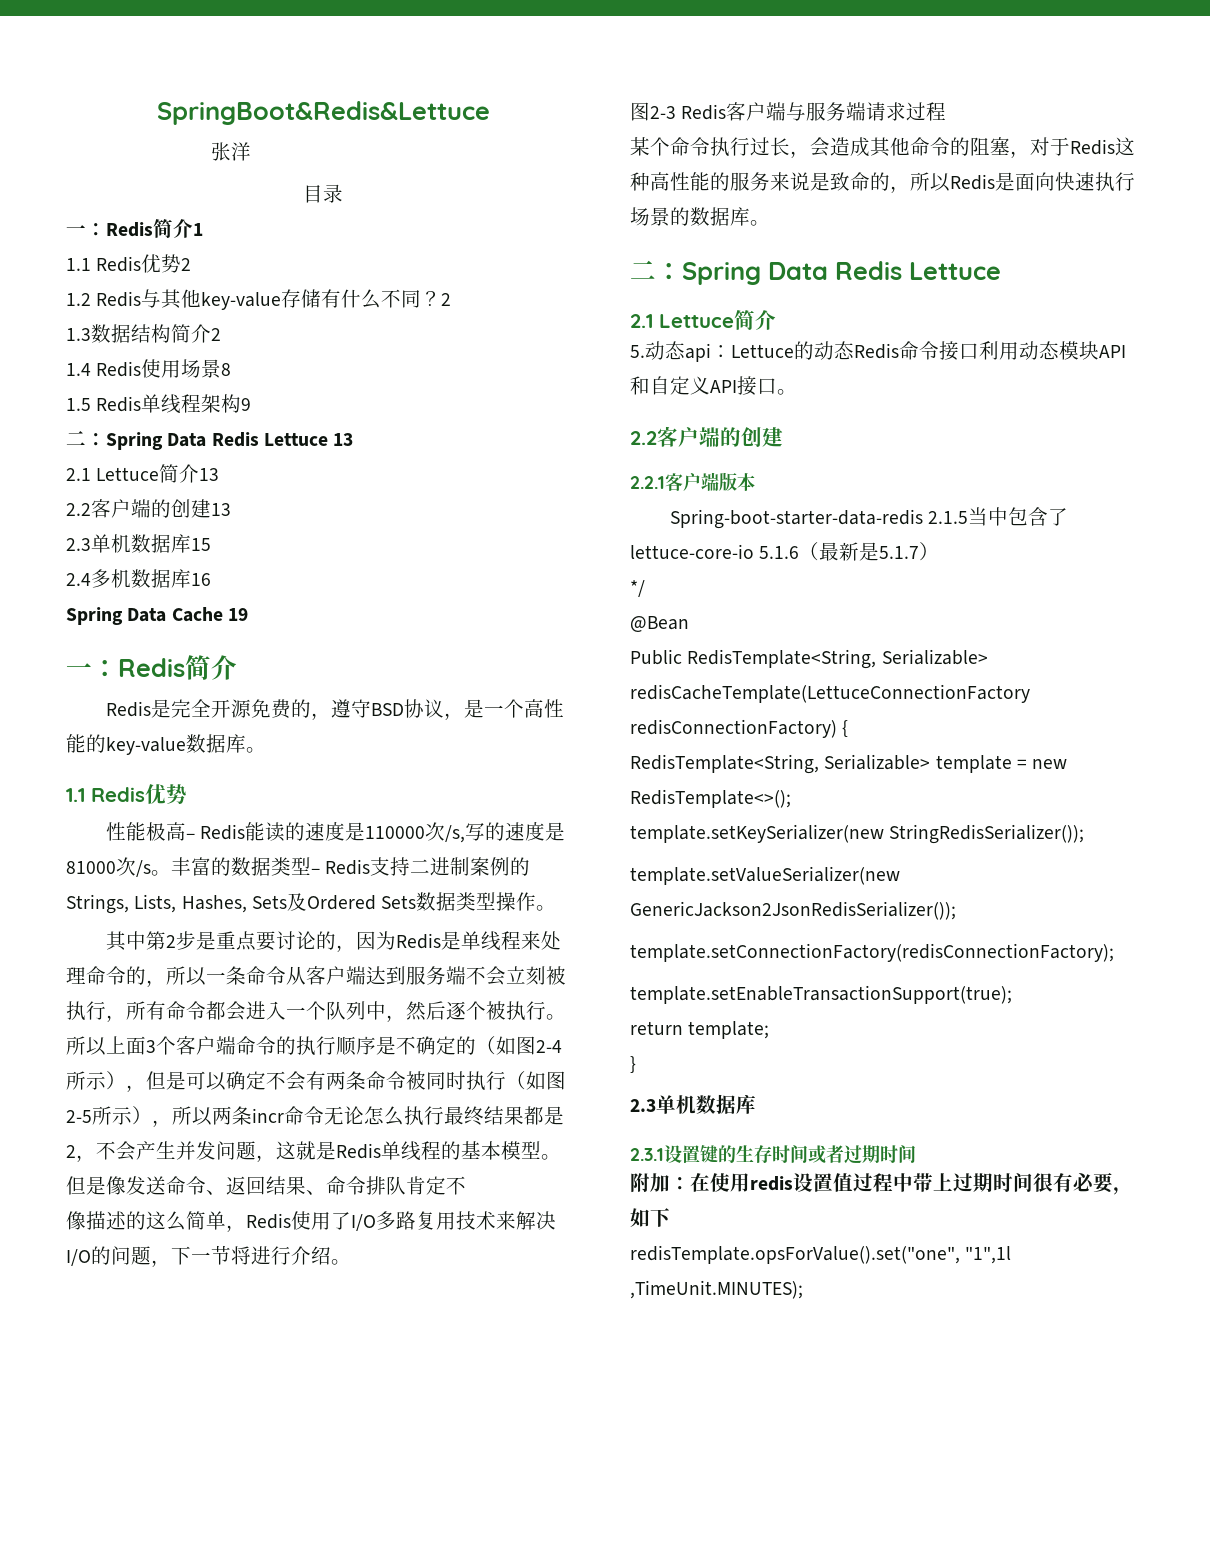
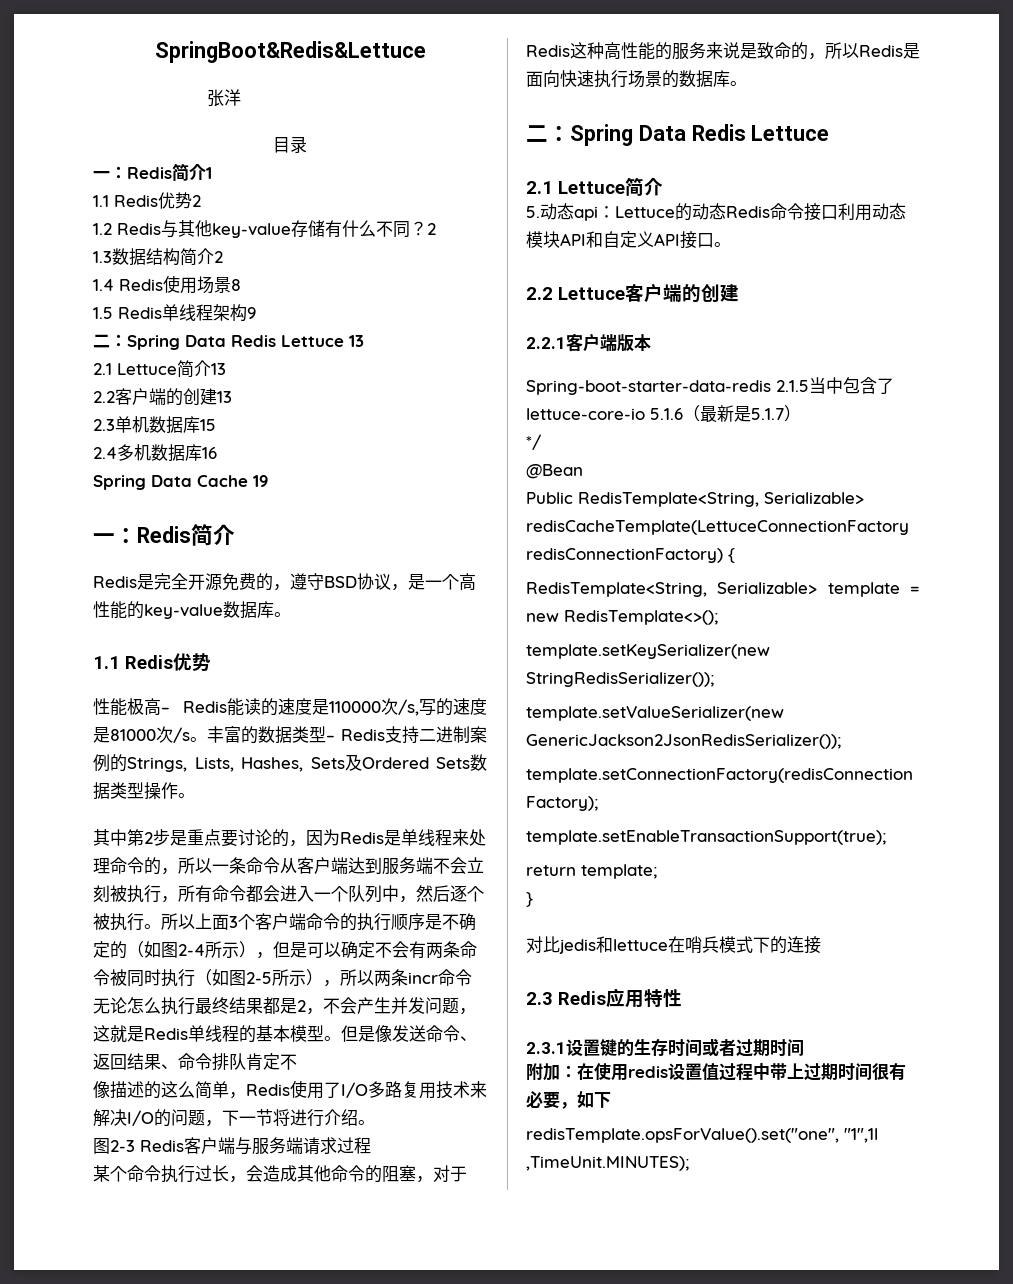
  5.动态api：Lettuce的动态Redis命令接口利用动态模块API和自定义API接口。
- 2.2客户端的创建
+ 2.2 Lettuce客户端的创建
  }
- 2.3单机数据库
+ 对比jedis和lettuce在哨兵模式下的连接
+ 2.3 Redis应用特性

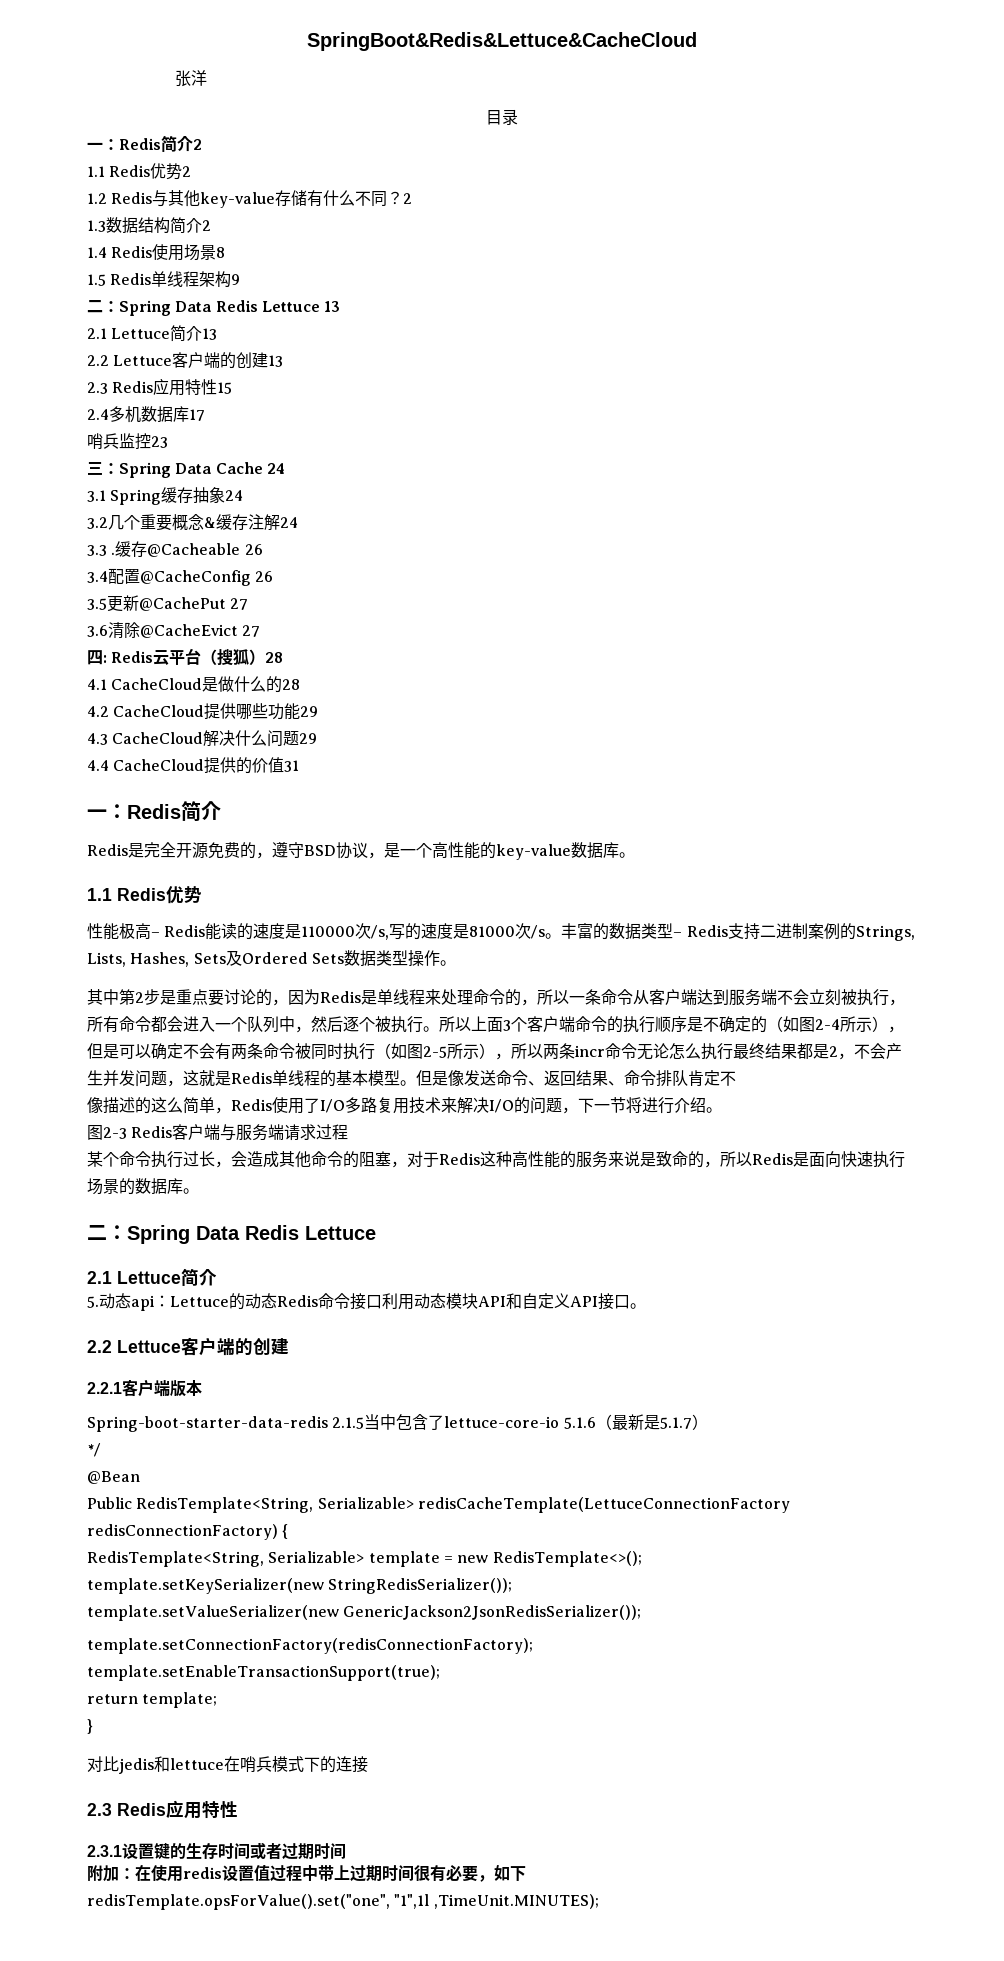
- SpringBoot&Redis&Lettuce
+ SpringBoot&Redis&Lettuce&CacheCloud
- 一：Redis简介1
+ 一：Redis简介2
- 2.2客户端的创建13
+ 2.2 Lettuce客户端的创建13
- 2.3单机数据库15
+ 2.3 Redis应用特性15
- 2.4多机数据库16
- Spring Data Cache 19
+ 2.4多机数据库17
+ 哨兵监控23
+ 三：Spring Data Cache 24
+ 3.1 Spring缓存抽象24
+ 3.2几个重要概念&缓存注解24
+ 3.3 .缓存@Cacheable 26
+ 3.4配置@CacheConfig 26
+ 3.5更新@CachePut 27
+ 3.6清除@CacheEvict 27
+ 四: Redis云平台（搜狐）28
+ 4.1 CacheCloud是做什么的28
+ 4.2 CacheCloud提供哪些功能29
+ 4.3 CacheCloud解决什么问题29
+ 4.4 CacheCloud提供的价值31

